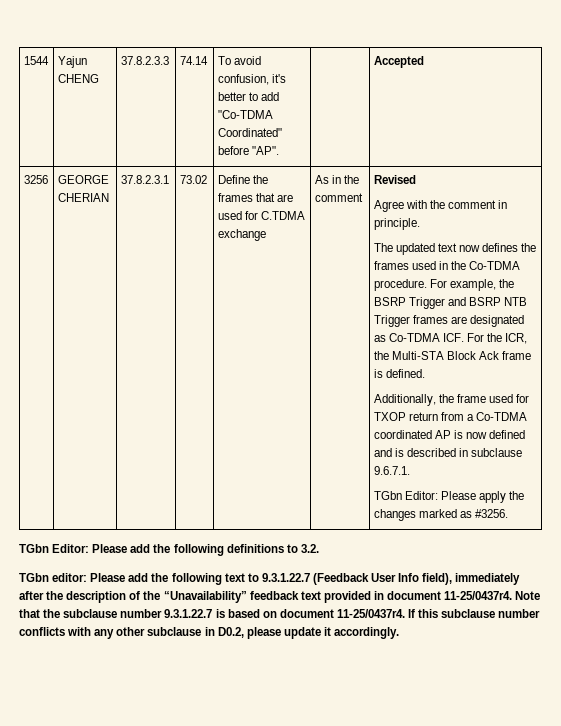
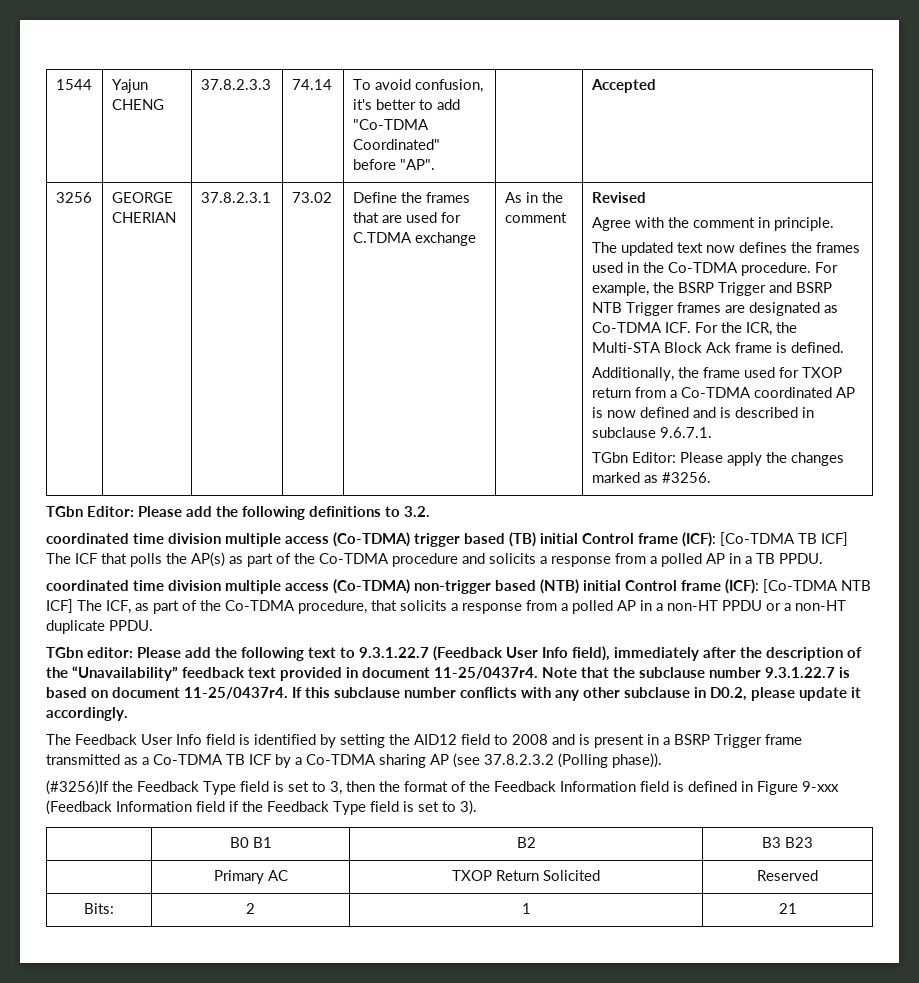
+ coordinated time division multiple access (Co-TDMA) trigger based (TB) initial Control frame (ICF): [Co-TDMA TB ICF] The ICF that polls the AP(s) as part of the Co-TDMA procedure and solicits a response from a polled AP in a TB PPDU.
+ coordinated time division multiple access (Co-TDMA) non-trigger based (NTB) initial Control frame (ICF): [Co-TDMA NTB ICF] The ICF, as part of the Co-TDMA procedure, that solicits a response from a polled AP in a non-HT PPDU or a non-HT duplicate PPDU.
+ The Feedback User Info field is identified by setting the AID12 field to 2008 and is present in a BSRP Trigger frame transmitted as a Co-TDMA TB ICF by a Co-TDMA sharing AP (see 37.8.2.3.2 (Polling phase)).
+ (#3256)If the Feedback Type field is set to 3, then the format of the Feedback Information field is defined in Figure 9-xxx (Feedback Information field if the Feedback Type field is set to 3).
+ | B0 B1 | B2 | B3 B23
+ | Primary AC | TXOP Return Solicited | Reserved
+ Bits: | 2 | 1 | 21

